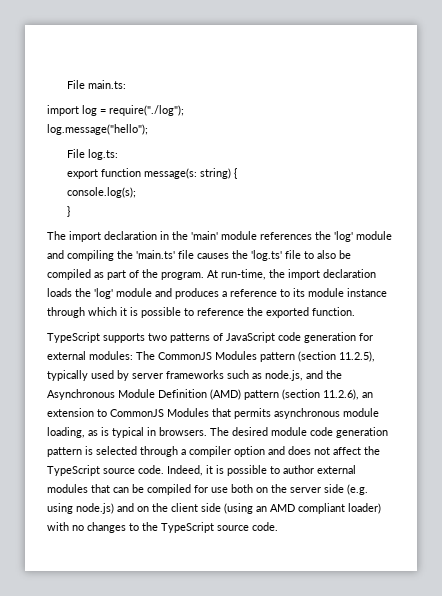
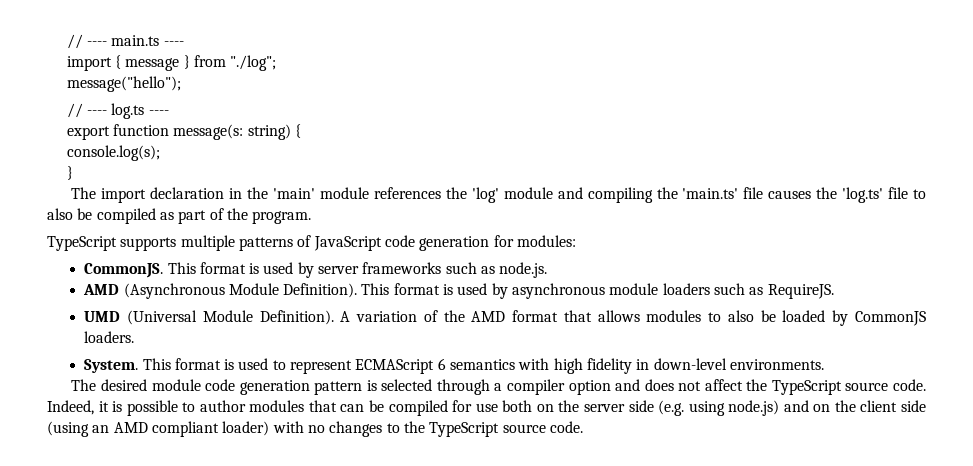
- File main.ts:
- import log = require("./log");
- log.message("hello");
- File log.ts:
+ // ---- main.ts ----
+ import { message } from "./log";
+ message("hello");
+ // ---- log.ts ----
- At run-time, the import declaration loads the 'log' module and produces a reference to its module instance through which it is possible to reference the exported function.
- TypeScript supports two patterns of JavaScript code generation for external modules: The CommonJS Modules pattern (section 11.2.5), typically used by server frameworks such as node.js, and the Asynchronous Module Definition (AMD) pattern (section 11.2.6), an extension to CommonJS Modules that permits asynchronous module loading, as is typical in browsers. The desired module code generation pattern is selected through a compiler option and does not affect the TypeScript source code.
+ TypeScript supports multiple patterns of JavaScript code generation for modules:
+ CommonJS. This format is used by server frameworks such as node.js.
+ AMD (Asynchronous Module Definition). This format is used by asynchronous module loaders such as RequireJS.
+ UMD (Universal Module Definition). A variation of the AMD format that allows modules to also be loaded by CommonJS loaders.
+ System. This format is used to represent ECMAScript 6 semantics with high fidelity in down-level environments.
+ The desired module code generation pattern is selected through a compiler option and does not affect the TypeScript source code.
- Indeed, it is possible to author external modules that can be compiled for use both on the server side (e.g. using node.js) and on the client side (using an AMD compliant loader) with no changes to the TypeScript source code.
+ Indeed, it is possible to author modules that can be compiled for use both on the server side (e.g. using node.js) and on the client side (using an AMD compliant loader) with no changes to the TypeScript source code.

